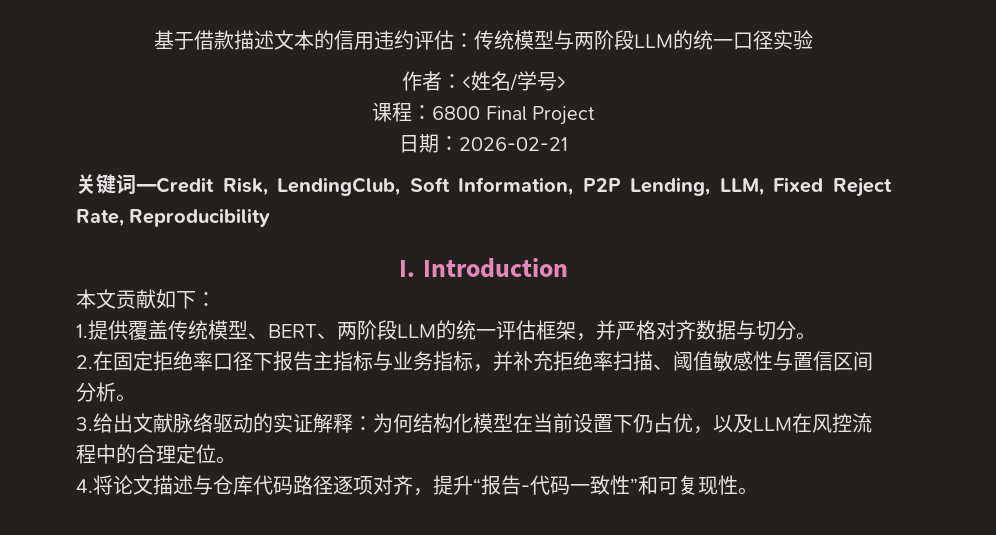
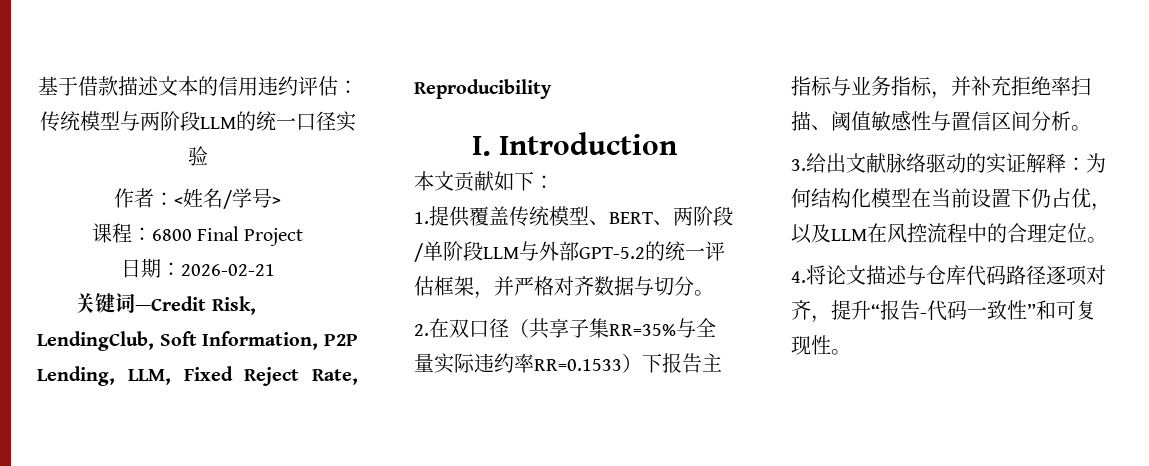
- 1.提供覆盖传统模型、BERT、两阶段LLM的统一评估框架，并严格对齐数据与切分。
+ 1.提供覆盖传统模型、BERT、两阶段/单阶段LLM与外部GPT-5.2的统一评估框架，并严格对齐数据与切分。
- 2.在固定拒绝率口径下报告主指标与业务指标，并补充拒绝率扫描、阈值敏感性与置信区间分析。
+ 2.在双口径（共享子集RR=35%与全量实际违约率RR=0.1533）下报告主指标与业务指标，并补充拒绝率扫描、阈值敏感性与置信区间分析。

